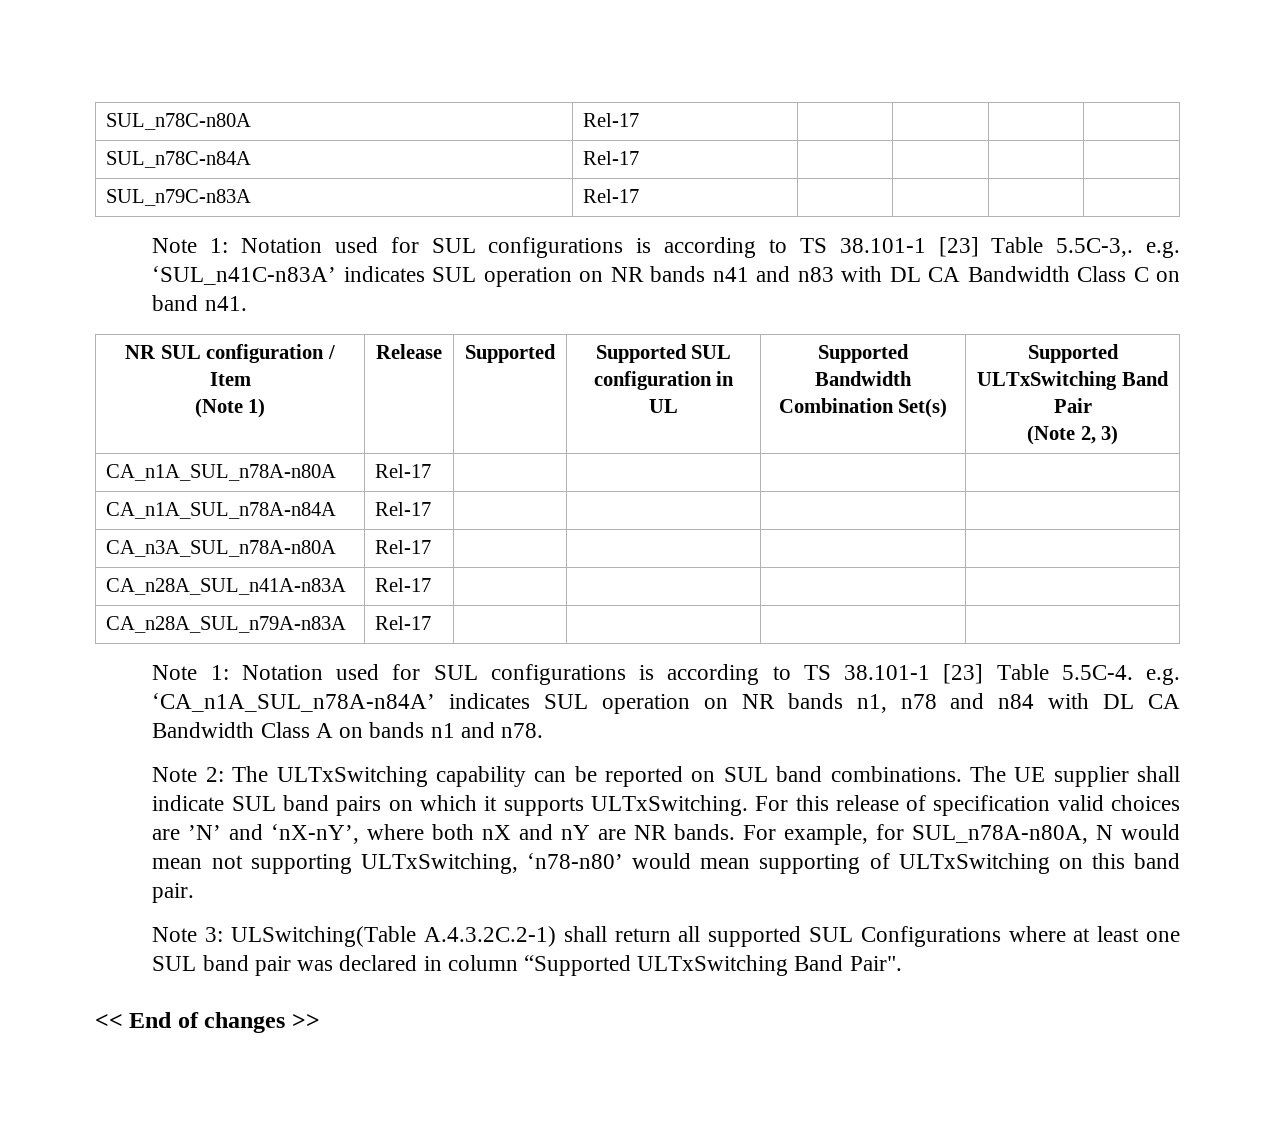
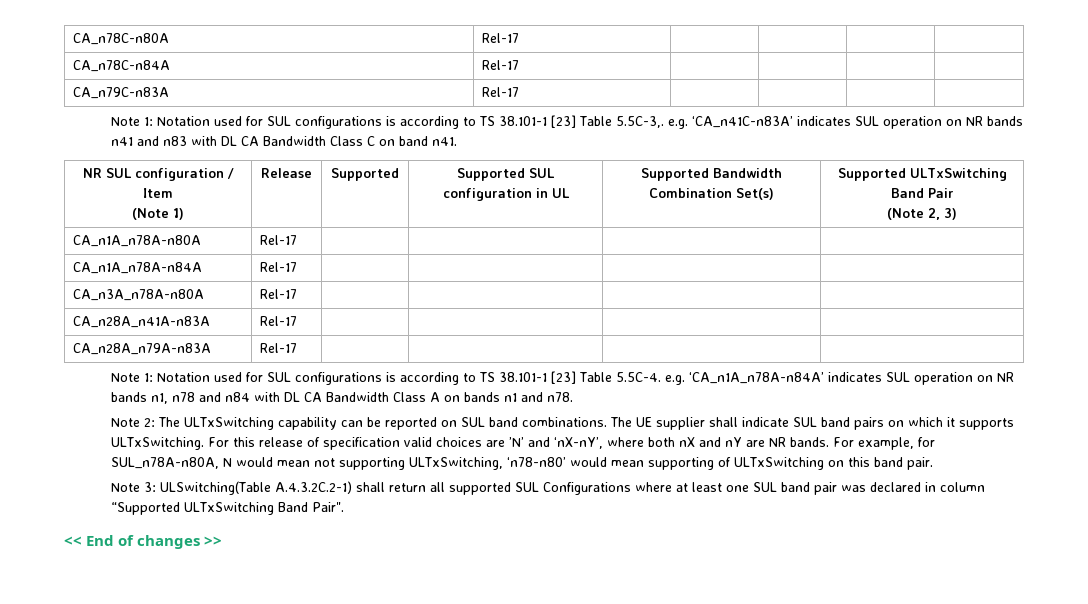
- SUL_n78C-n80A | Rel-17 | | | |
- SUL_n78C-n84A | Rel-17 | | | |
- SUL_n79C-n83A | Rel-17 | | | |
+ CA_n78C-n80A | Rel-17 | | | |
+ CA_n78C-n84A | Rel-17 | | | |
+ CA_n79C-n83A | Rel-17 | | | |
- Note 1: Notation used for SUL configurations is according to TS 38.101-1 [23] Table 5.5C-3,. e.g. ‘SUL_n41C-n83A’ indicates SUL operation on NR bands n41 and n83 with DL CA Bandwidth Class C on band n41.
+ Note 1: Notation used for SUL configurations is according to TS 38.101-1 [23] Table 5.5C-3,. e.g. ‘CA_n41C-n83A’ indicates SUL operation on NR bands n41 and n83 with DL CA Bandwidth Class C on band n41.
- CA_n1A_SUL_n78A-n80A | Rel-17 | | | |
- CA_n1A_SUL_n78A-n84A | Rel-17 | | | |
- CA_n3A_SUL_n78A-n80A | Rel-17 | | | |
- CA_n28A_SUL_n41A-n83A | Rel-17 | | | |
- CA_n28A_SUL_n79A-n83A | Rel-17 | | | |
+ CA_n1A_n78A-n80A | Rel-17 | | | |
+ CA_n1A_n78A-n84A | Rel-17 | | | |
+ CA_n3A_n78A-n80A | Rel-17 | | | |
+ CA_n28A_n41A-n83A | Rel-17 | | | |
+ CA_n28A_n79A-n83A | Rel-17 | | | |
- Note 1: Notation used for SUL configurations is according to TS 38.101-1 [23] Table 5.5C-4. e.g. ‘CA_n1A_SUL_n78A-n84A’ indicates SUL operation on NR bands n1, n78 and n84 with DL CA Bandwidth Class A on bands n1 and n78.
+ Note 1: Notation used for SUL configurations is according to TS 38.101-1 [23] Table 5.5C-4. e.g. ‘CA_n1A_n78A-n84A’ indicates SUL operation on NR bands n1, n78 and n84 with DL CA Bandwidth Class A on bands n1 and n78.

